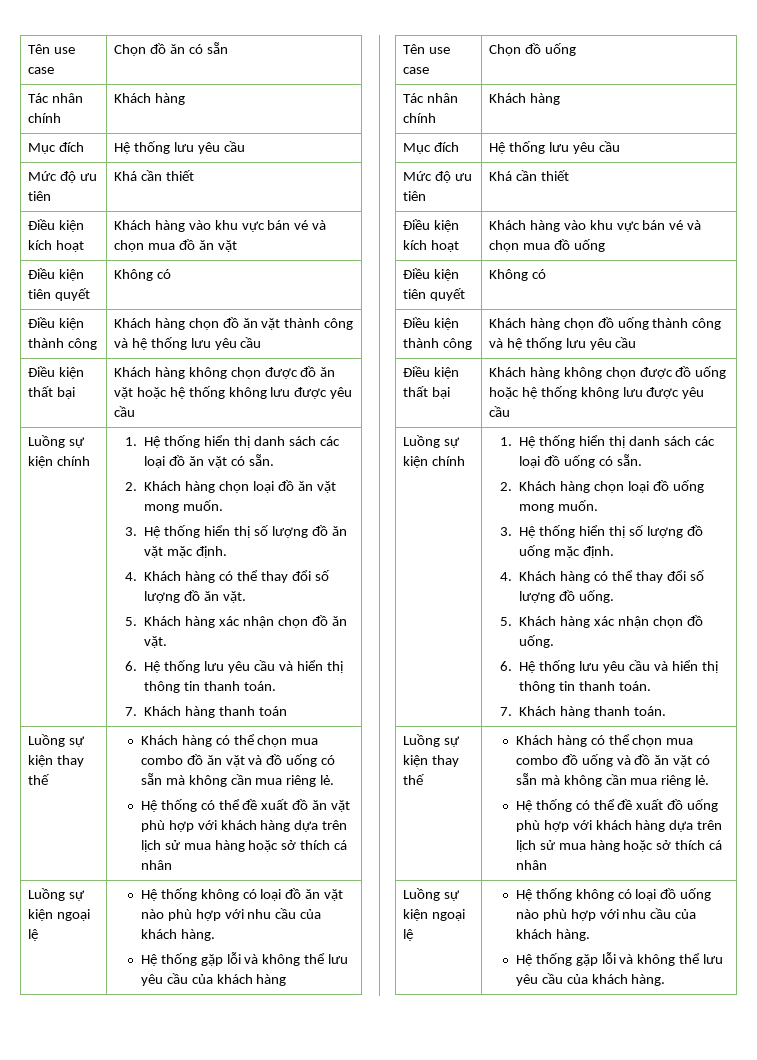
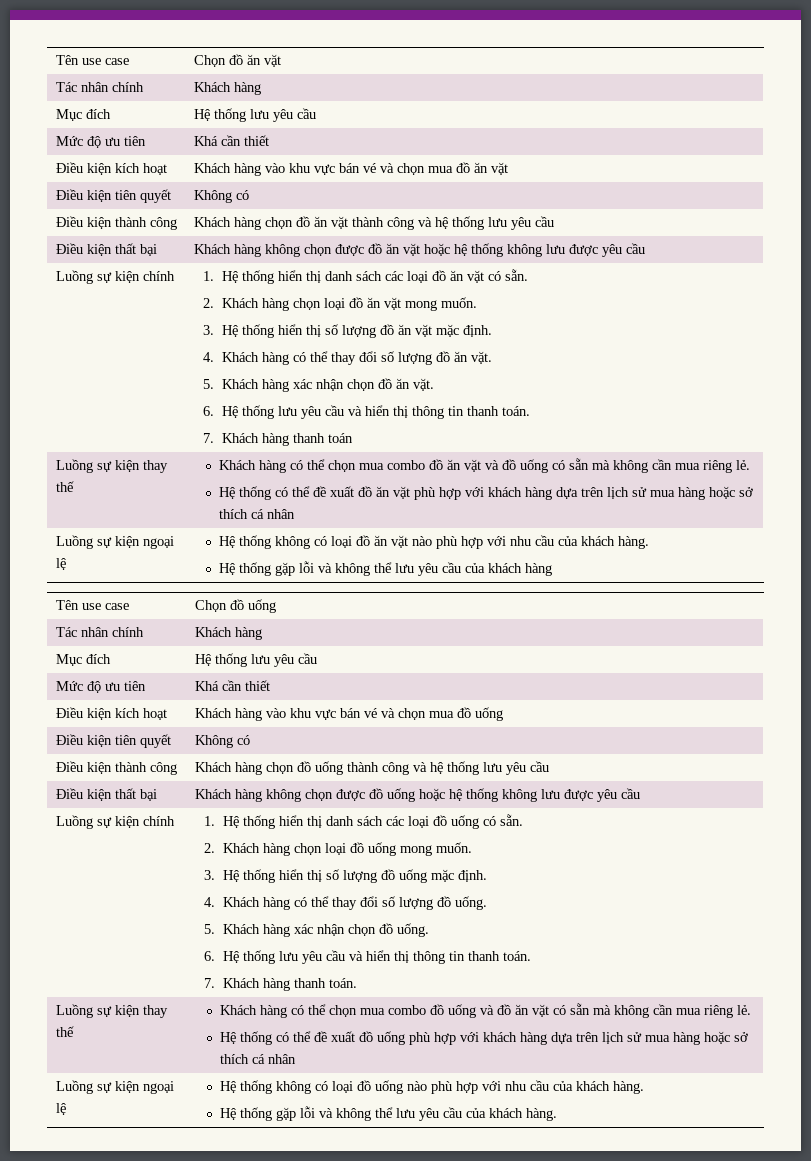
- Tên use case | Chọn đồ ăn có sẵn
+ Tên use case | Chọn đồ ăn vặt

